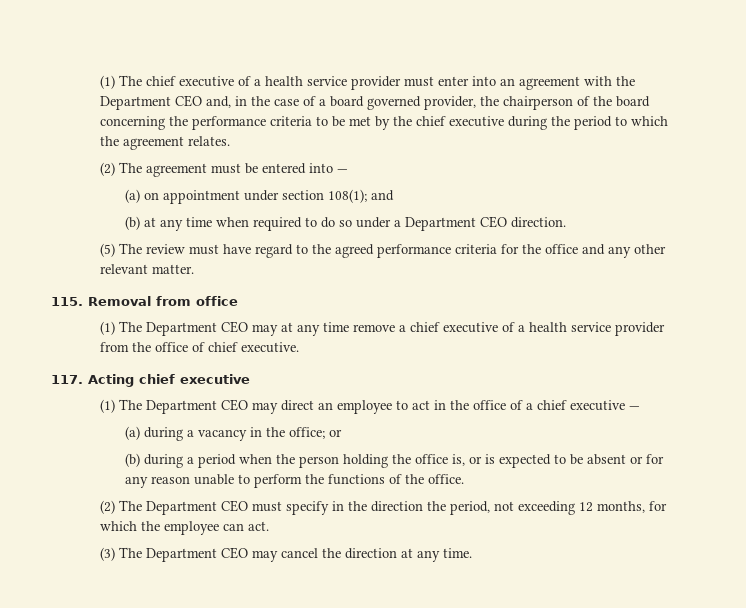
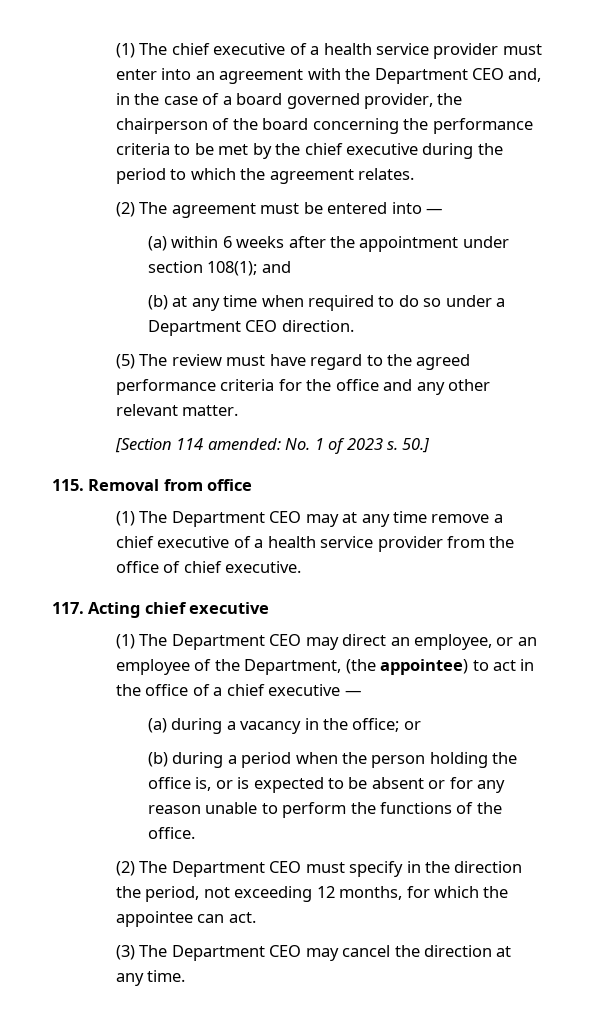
- (a) on appointment under section 108(1); and
+ (a) within 6 weeks after the appointment under section 108(1); and
+ [Section 114 amended: No. 1 of 2023 s. 50.]
- (1) The Department CEO may direct an employee to act in the office of a chief executive —
+ (1) The Department CEO may direct an employee, or an employee of the Department, (the appointee) to act in the office of a chief executive —
- (2) The Department CEO must specify in the direction the period, not exceeding 12 months, for which the employee can act.
+ (2) The Department CEO must specify in the direction the period, not exceeding 12 months, for which the appointee can act.

